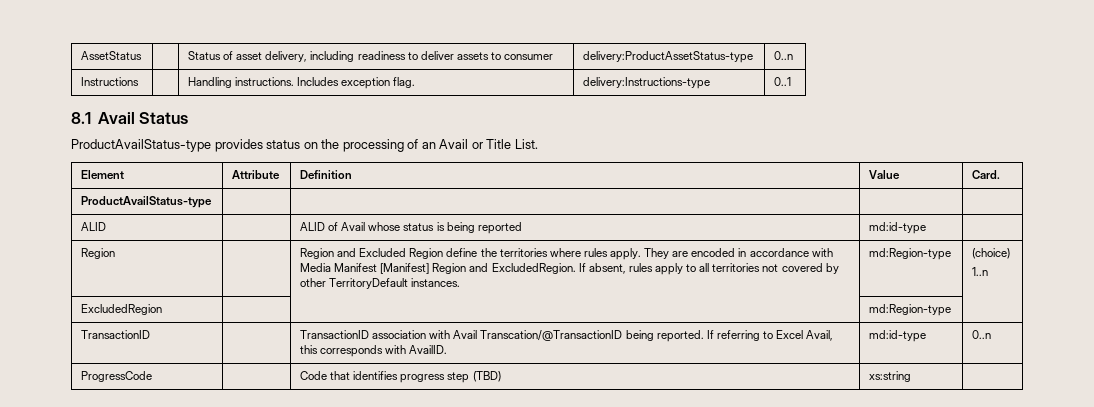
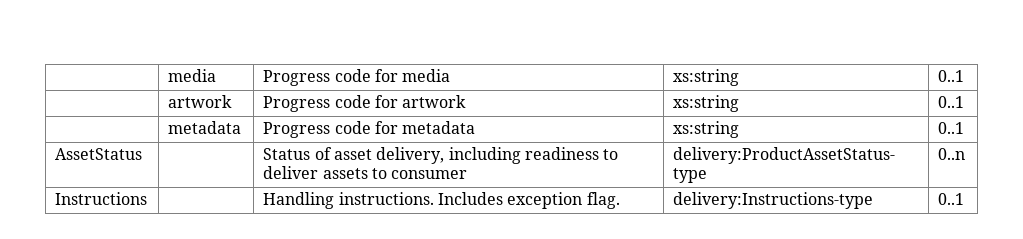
+ | media | Progress code for media | xs:string | 0..1
+ | artwork | Progress code for artwork | xs:string | 0..1
+ | metadata | Progress code for metadata | xs:string | 0..1
- 8.1 Avail Status
- ProductAvailStatus-type provides status on the processing of an Avail or Title List.
- Element | Attribute | Definition | Value | Card.
- ProductAvailStatus-type | | | |
- ALID | | ALID of Avail whose status is being reported | md:id-type |
- Region | | Region and Excluded Region define the territories where rules apply. They are encoded in accordance with Media Manifest [Manifest] Region and ExcludedRegion. If absent, rules apply to all territories not covered by other TerritoryDefault instances. | md:Region-type | (choice)
- 1..n
- ExcludedRegion | | | md:Region-type |
- TransactionID | | TransactionID association with Avail Transcation/@TransactionID being reported. If referring to Excel Avail, this corresponds with AvailID. | md:id-type | 0..n
- ProgressCode | | Code that identifies progress step (TBD) | xs:string |

